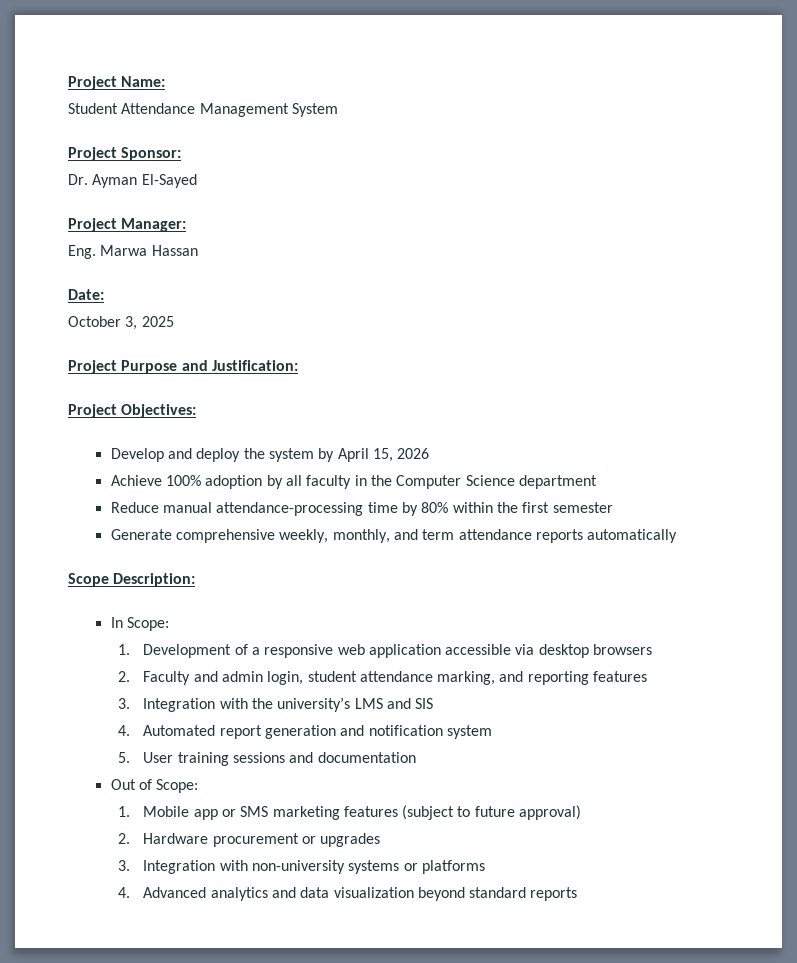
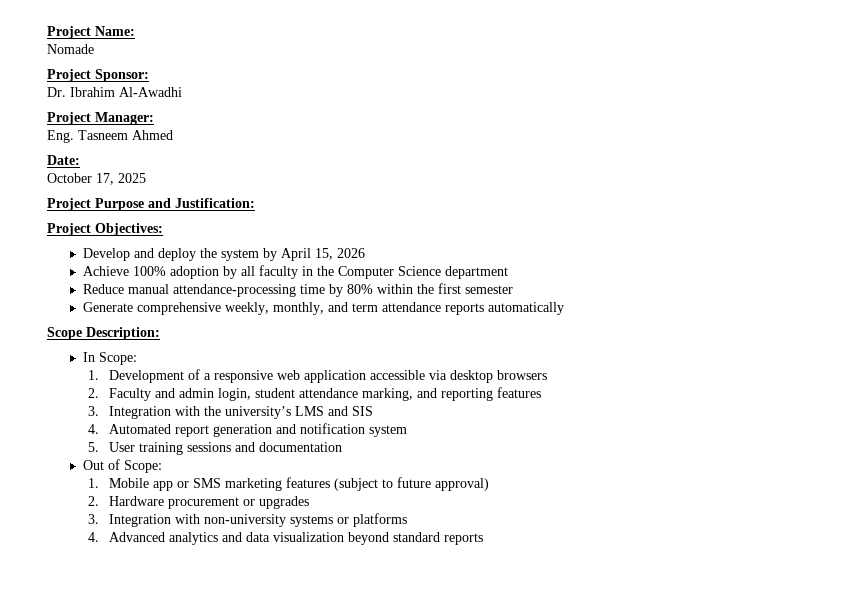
- Student Attendance Management System
+ Nomade
- Dr. Ayman El-Sayed
+ Dr. Ibrahim Al-Awadhi
- Eng. Marwa Hassan
+ Eng. Tasneem Ahmed
- October 3, 2025
+ October 17, 2025

